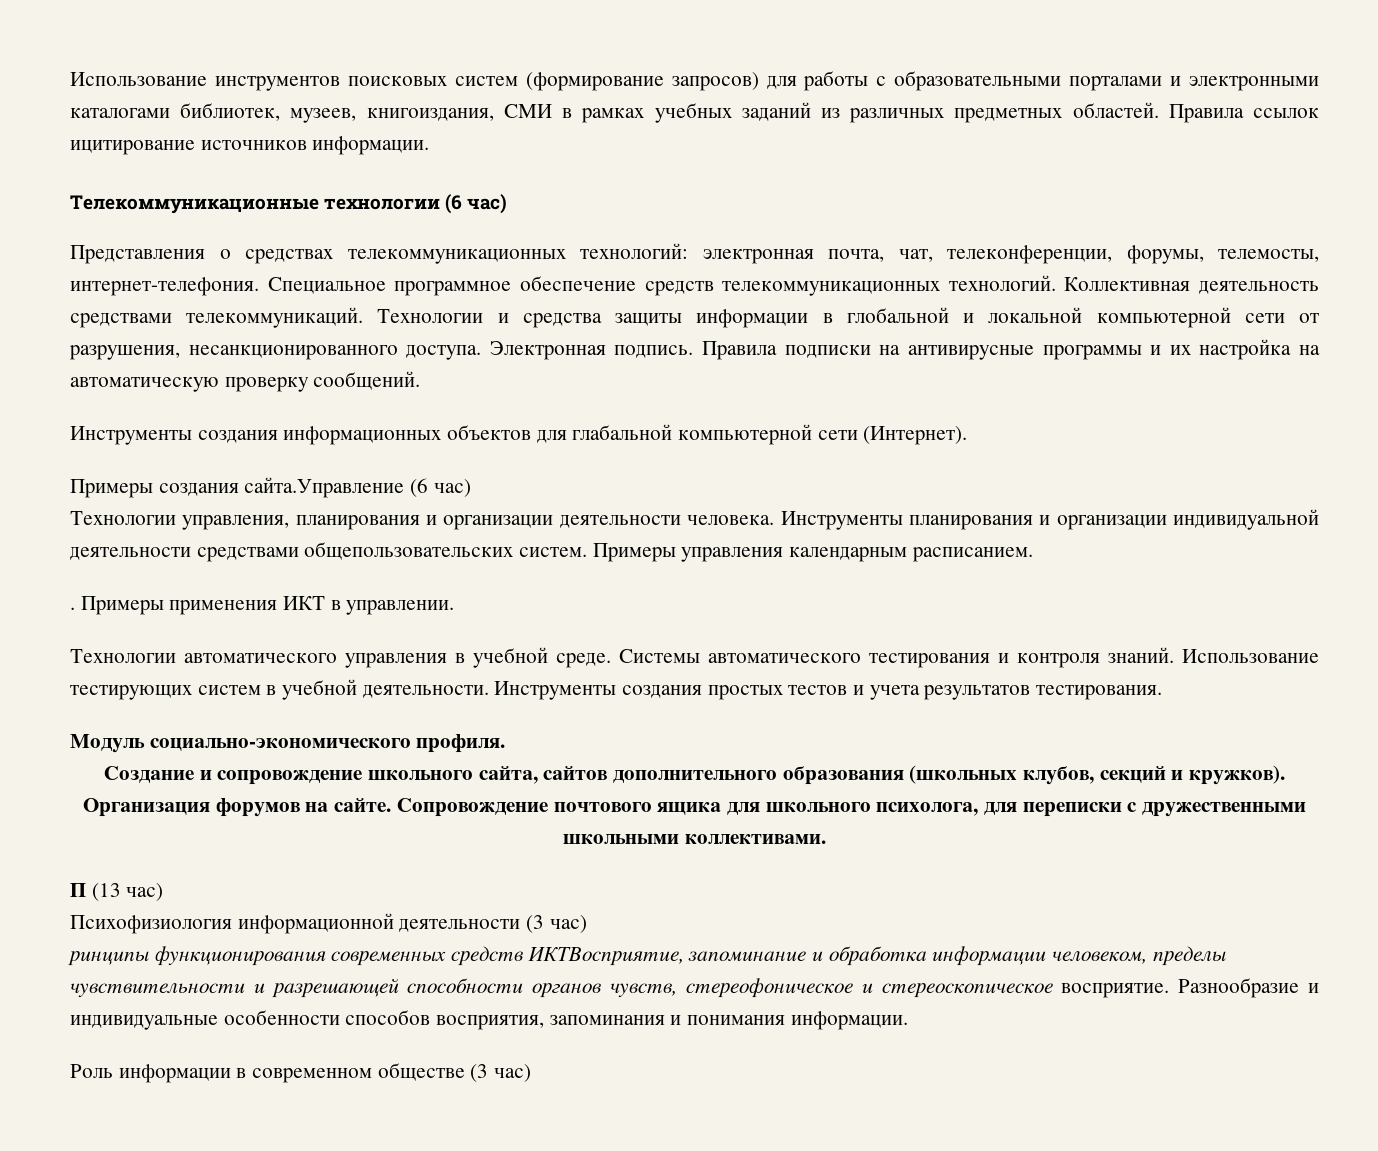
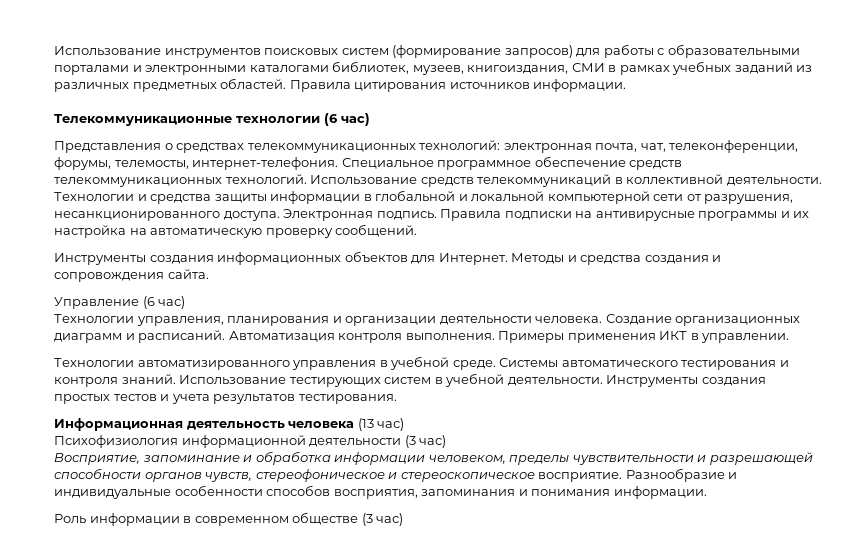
- Правила ссылок ицитирование источников информации.
+ Правила цитирования источников информации.
- Коллективная деятельность средствами телекоммуникаций.
+ Использование средств телекоммуникаций в коллективной деятельности.
- Инструменты создания информационных объектов для глабальной компьютерной сети (Интернет).
- Примеры создания сайта.Управление (6 час)
+ Инструменты создания информационных объектов для Интернет. Методы и средства создания и сопровождения сайта.
+ Управление (6 час)
- Инструменты планирования и организации индивидуальной деятельности средствами общепользовательских систем. Примеры управления календарным расписанием.
- .
+ Создание организационных диаграмм и расписаний. Автоматизация контроля выполнения.
- Технологии автоматического управления в учебной среде.
+ Технологии автоматизированного управления в учебной среде.
- Модуль социально-экономического профиля.
- Создание и сопровождение школьного сайта, сайтов дополнительного образования (школьных клубов, секций и кружков). Организация форумов на сайте. Сопровождение почтового ящика для школьного психолога, для переписки с дружественными школьными коллективами.
- П (13 час)
+ Информационная деятельность человека (13 час)
- ринципы функционирования современных средств ИКТВосприятие, запоминание и обработка информации человеком, пределы чувствительности и разрешающей способности органов чувств, стереофоническое и стереоскопическое восприятие.
+ Восприятие, запоминание и обработка информации человеком, пределы чувствительности и разрешающей способности органов чувств, стереофоническое и стереоскопическое восприятие.

